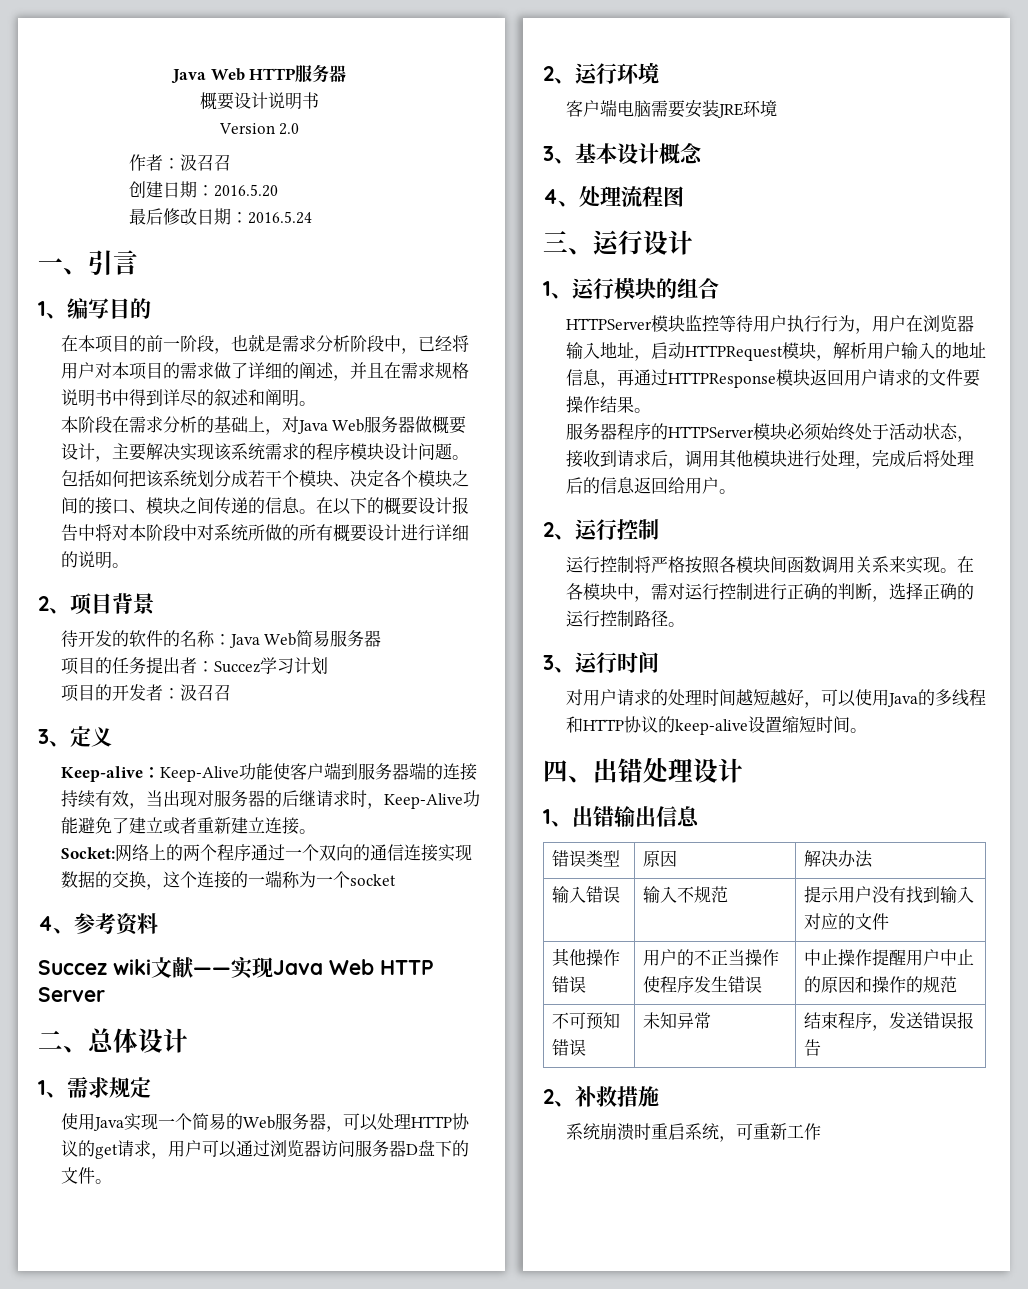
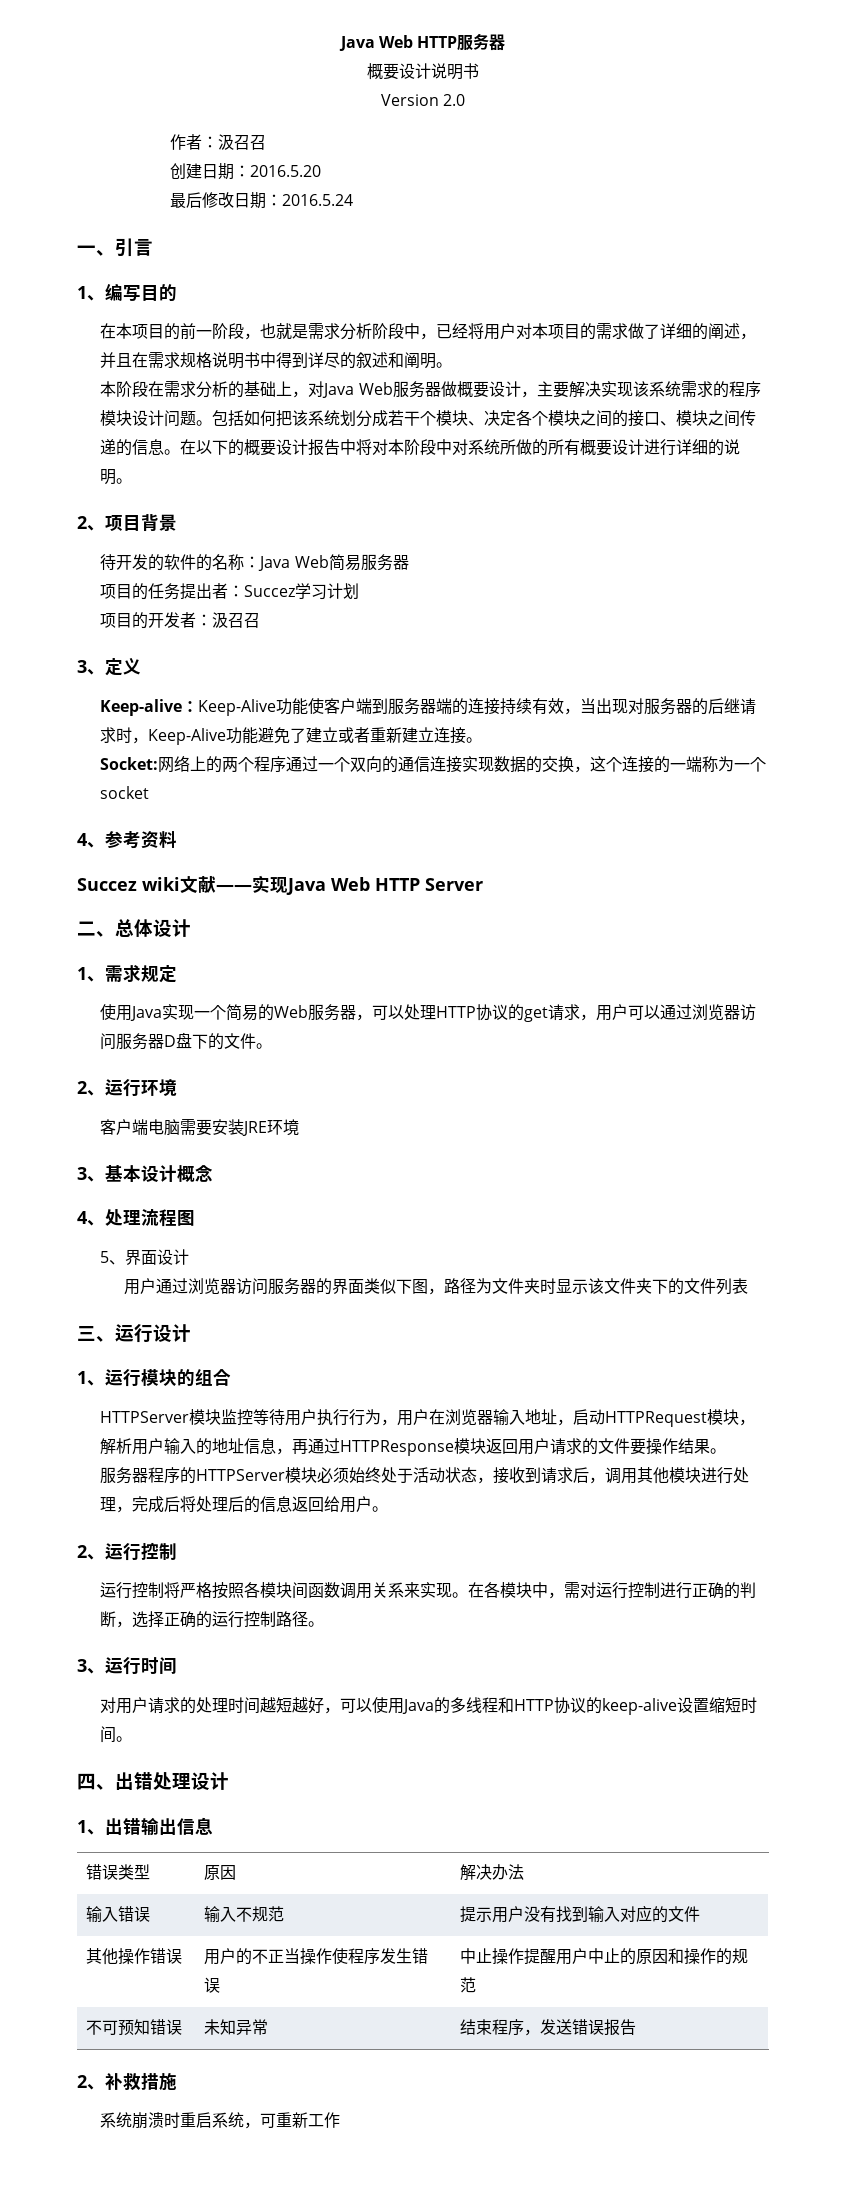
+ 5、界面设计
+ 用户通过浏览器访问服务器的界面类似下图，路径为文件夹时显示该文件夹下的文件列表

